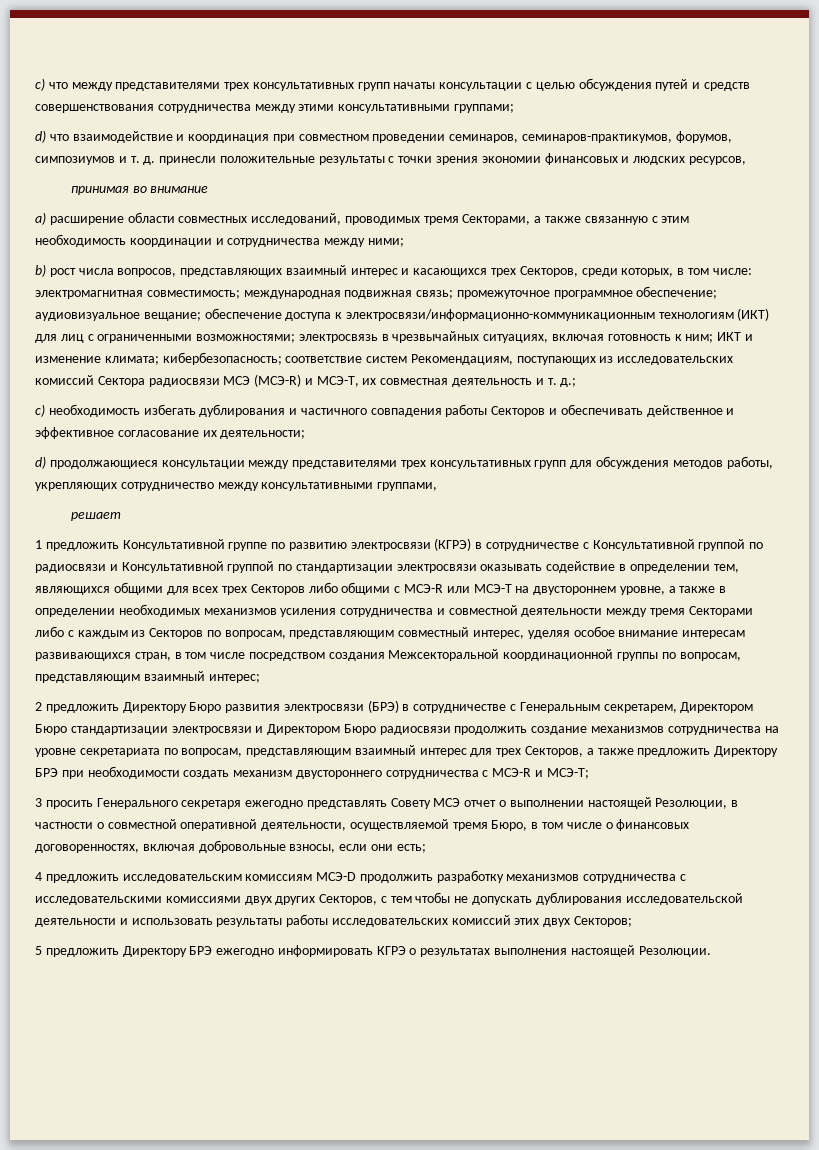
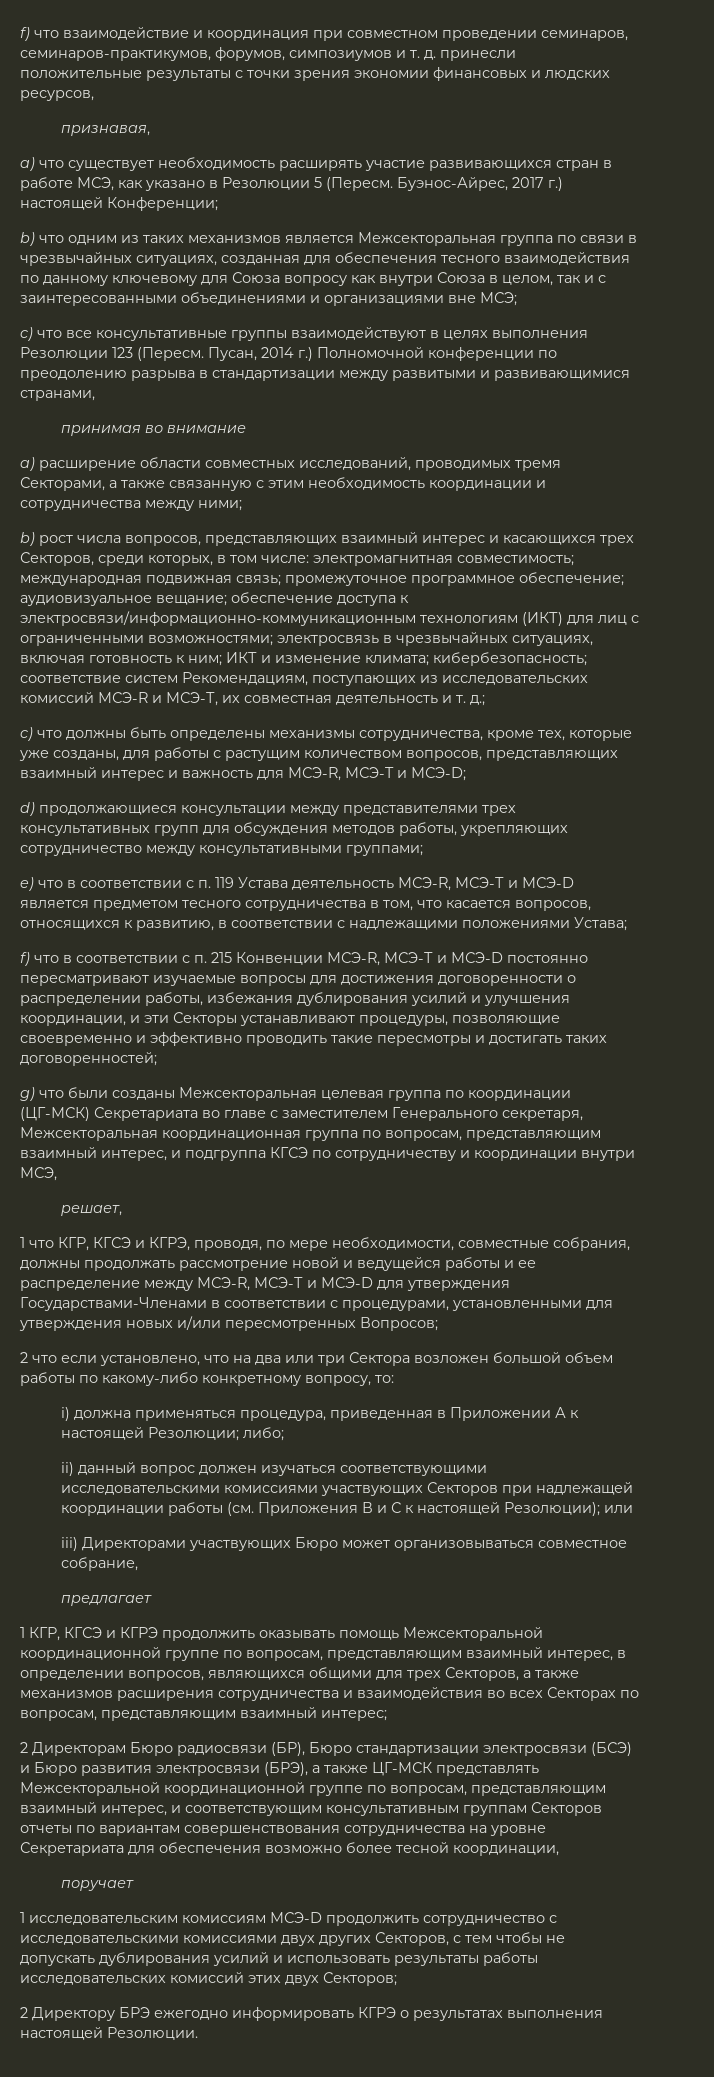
- с) что между представителями трех консультативных групп начаты консультации с целью обсуждения путей и средств совершенствования сотрудничества между этими консультативными группами;
- d) что взаимодействие и координация при совместном проведении семинаров, семинаров-практикумов, форумов, симпозиумов и т. д. принесли положительные результаты с точки зрения экономии финансовых и людских ресурсов,
+ f) что взаимодействие и координация при совместном проведении семинаров, семинаров-практикумов, форумов, симпозиумов и т. д. принесли положительные результаты с точки зрения экономии финансовых и людских ресурсов,
+ признавая,
+ a) что существует необходимость расширять участие развивающихся стран в работе МСЭ, как указано в Резолюции 5 (Пересм. Буэнос-Айрес, 2017 г.) настоящей Конференции;
+ b) что одним из таких механизмов является Межсекторальная группа по связи в чрезвычайных ситуациях, созданная для обеспечения тесного взаимодействия по данному ключевому для Союза вопросу как внутри Союза в целом, так и с заинтересованными объединениями и организациями вне МСЭ;
+ c) что все консультативные группы взаимодействуют в целях выполнения Резолюции 123 (Пересм. Пусан, 2014 г.) Полномочной конференции по преодолению разрыва в стандартизации между развитыми и развивающимися странами,
- соответствие систем Рекомендациям, поступающих из исследовательских комиссий Сектора радиосвязи МСЭ (МСЭ-R) и МСЭ-Т, их совместная деятельность и т. д.;
+ соответствие систем Рекомендациям, поступающих из исследовательских комиссий МСЭ-R и МСЭ-Т, их совместная деятельность и т. д.;
- c) необходимость избегать дублирования и частичного совпадения работы Секторов и обеспечивать действенное и эффективное согласование их деятельности;
+ c) что должны быть определены механизмы сотрудничества, кроме тех, которые уже созданы, для работы с растущим количеством вопросов, представляющих взаимный интерес и важность для МСЭ-R, МСЭ-T и МСЭ-D;
- d) продолжающиеся консультации между представителями трех консультативных групп для обсуждения методов работы, укрепляющих сотрудничество между консультативными группами,
- решает
- 1 предложить Консультативной группе по развитию электросвязи (КГРЭ) в сотрудничестве с Консультативной группой по радиосвязи и Консультативной группой по стандартизации электросвязи оказывать содействие в определении тем, являющихся общими для всех трех Секторов либо общими с МСЭ-R или МСЭ-Т на двустороннем уровне, а также в определении необходимых механизмов усиления сотрудничества и совместной деятельности между тремя Секторами либо с каждым из Секторов по вопросам, представляющим совместный интерес, уделяя особое внимание интересам развивающихся стран, в том числе посредством создания Межсекторальной координационной группы по вопросам, представляющим взаимный интерес;
+ d) продолжающиеся консультации между представителями трех консультативных групп для обсуждения методов работы, укрепляющих сотрудничество между консультативными группами;
+ e) что в соответствии с п. 119 Устава деятельность МСЭ-R, МСЭ-Т и МСЭ-D является предметом тесного сотрудничества в том, что касается вопросов, относящихся к развитию, в соответствии с надлежащими положениями Устава;
+ f) что в соответствии с п. 215 Конвенции МСЭ-R, МСЭ-Т и МСЭ-D постоянно пересматривают изучаемые вопросы для достижения договоренности о распределении работы, избежания дублирования усилий и улучшения координации, и эти Секторы устанавливают процедуры, позволяющие своевременно и эффективно проводить такие пересмотры и достигать таких договоренностей;
+ g) что были созданы Межсекторальная целевая группа по координации (ЦГ-МСК) Секретариата во главе с заместителем Генерального секретаря, Межсекторальная координационная группа по вопросам, представляющим взаимный интерес, и подгруппа КГСЭ по сотрудничеству и координации внутри МСЭ,
+ решает,
+ 1 что КГР, КГСЭ и КГРЭ, проводя, по мере необходимости, совместные собрания, должны продолжать рассмотрение новой и ведущейся работы и ее распределение между МСЭ-R, МСЭ-Т и МСЭ-D для утверждения Государствами-Членами в соответствии с процедурами, установленными для утверждения новых и/или пересмотренных Вопросов;
+ 2 что если установлено, что на два или три Сектора возложен большой объем работы по какому-либо конкретному вопросу, то:
+ i) должна применяться процедура, приведенная в Приложении А к настоящей Резолюции; либо;
+ ii) данный вопрос должен изучаться соответствующими исследовательскими комиссиями участвующих Секторов при надлежащей координации работы (см. Приложения В и С к настоящей Резолюции); или
+ iii) Директорами участвующих Бюро может организовываться совместное собрание,
+ предлагает
+ 1 КГР, КГСЭ и КГРЭ продолжить оказывать помощь Межсекторальной координационной группе по вопросам, представляющим взаимный интерес, в определении вопросов, являющихся общими для трех Секторов, а также механизмов расширения сотрудничества и взаимодействия во всех Секторах по вопросам, представляющим взаимный интерес;
- 2 предложить Директору Бюро развития электросвязи (БРЭ) в сотрудничестве с Генеральным секретарем, Директором Бюро стандартизации электросвязи и Директором Бюро радиосвязи продолжить создание механизмов сотрудничества на уровне секретариата по вопросам, представляющим взаимный интерес для трех Секторов, а также предложить Директору БРЭ при необходимости создать механизм двустороннего сотрудничества с МСЭ-R и МСЭ-T;
- 3 просить Генерального секретаря ежегодно представлять Совету МСЭ отчет о выполнении настоящей Резолюции, в частности о совместной оперативной деятельности, осуществляемой тремя Бюро, в том числе о финансовых договоренностях, включая добровольные взносы, если они есть;
- 4 предложить исследовательским комиссиям МСЭ-D продолжить разработку механизмов сотрудничества с исследовательскими комиссиями двух других Секторов, с тем чтобы не допускать дублирования исследовательской деятельности и использовать результаты работы исследовательских комиссий этих двух Секторов;
+ 2 Директорам Бюро радиосвязи (БР), Бюро стандартизации электросвязи (БСЭ) и Бюро развития электросвязи (БРЭ), а также ЦГ-МСК представлять Межсекторальной координационной группе по вопросам, представляющим взаимный интерес, и соответствующим консультативным группам Секторов отчеты по вариантам совершенствования сотрудничества на уровне Секретариата для обеспечения возможно более тесной координации,
+ поручает
+ 1 исследовательским комиссиям МСЭ-D продолжить сотрудничество с исследовательскими комиссиями двух других Секторов, с тем чтобы не допускать дублирования усилий и использовать результаты работы исследовательских комиссий этих двух Секторов;
- 5 предложить Директору БРЭ ежегодно информировать КГРЭ о результатах выполнения настоящей Резолюции.
+ 2 Директору БРЭ ежегодно информировать КГРЭ о результатах выполнения настоящей Резолюции.

